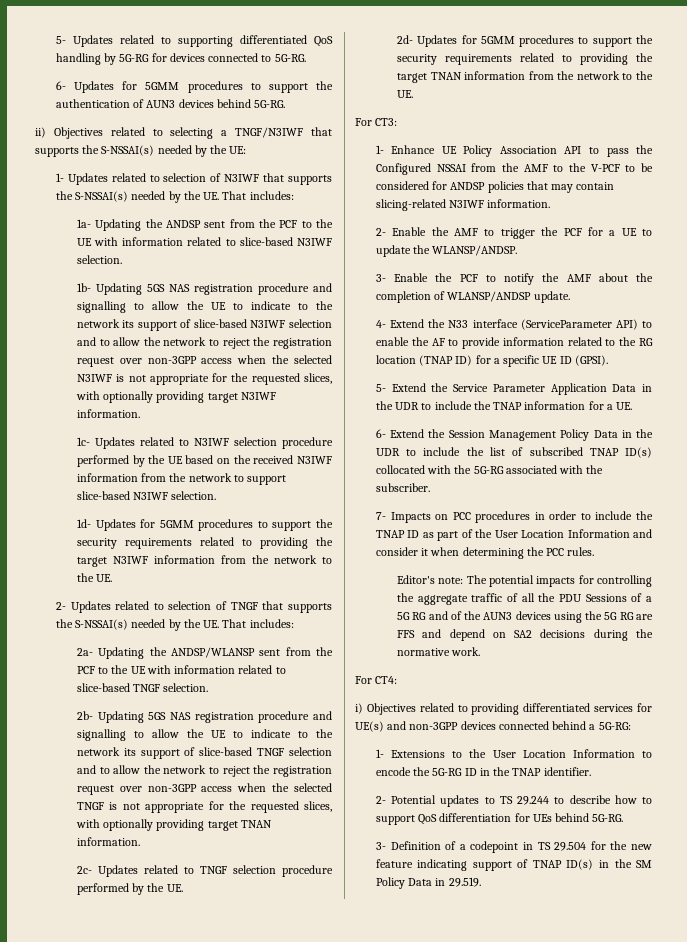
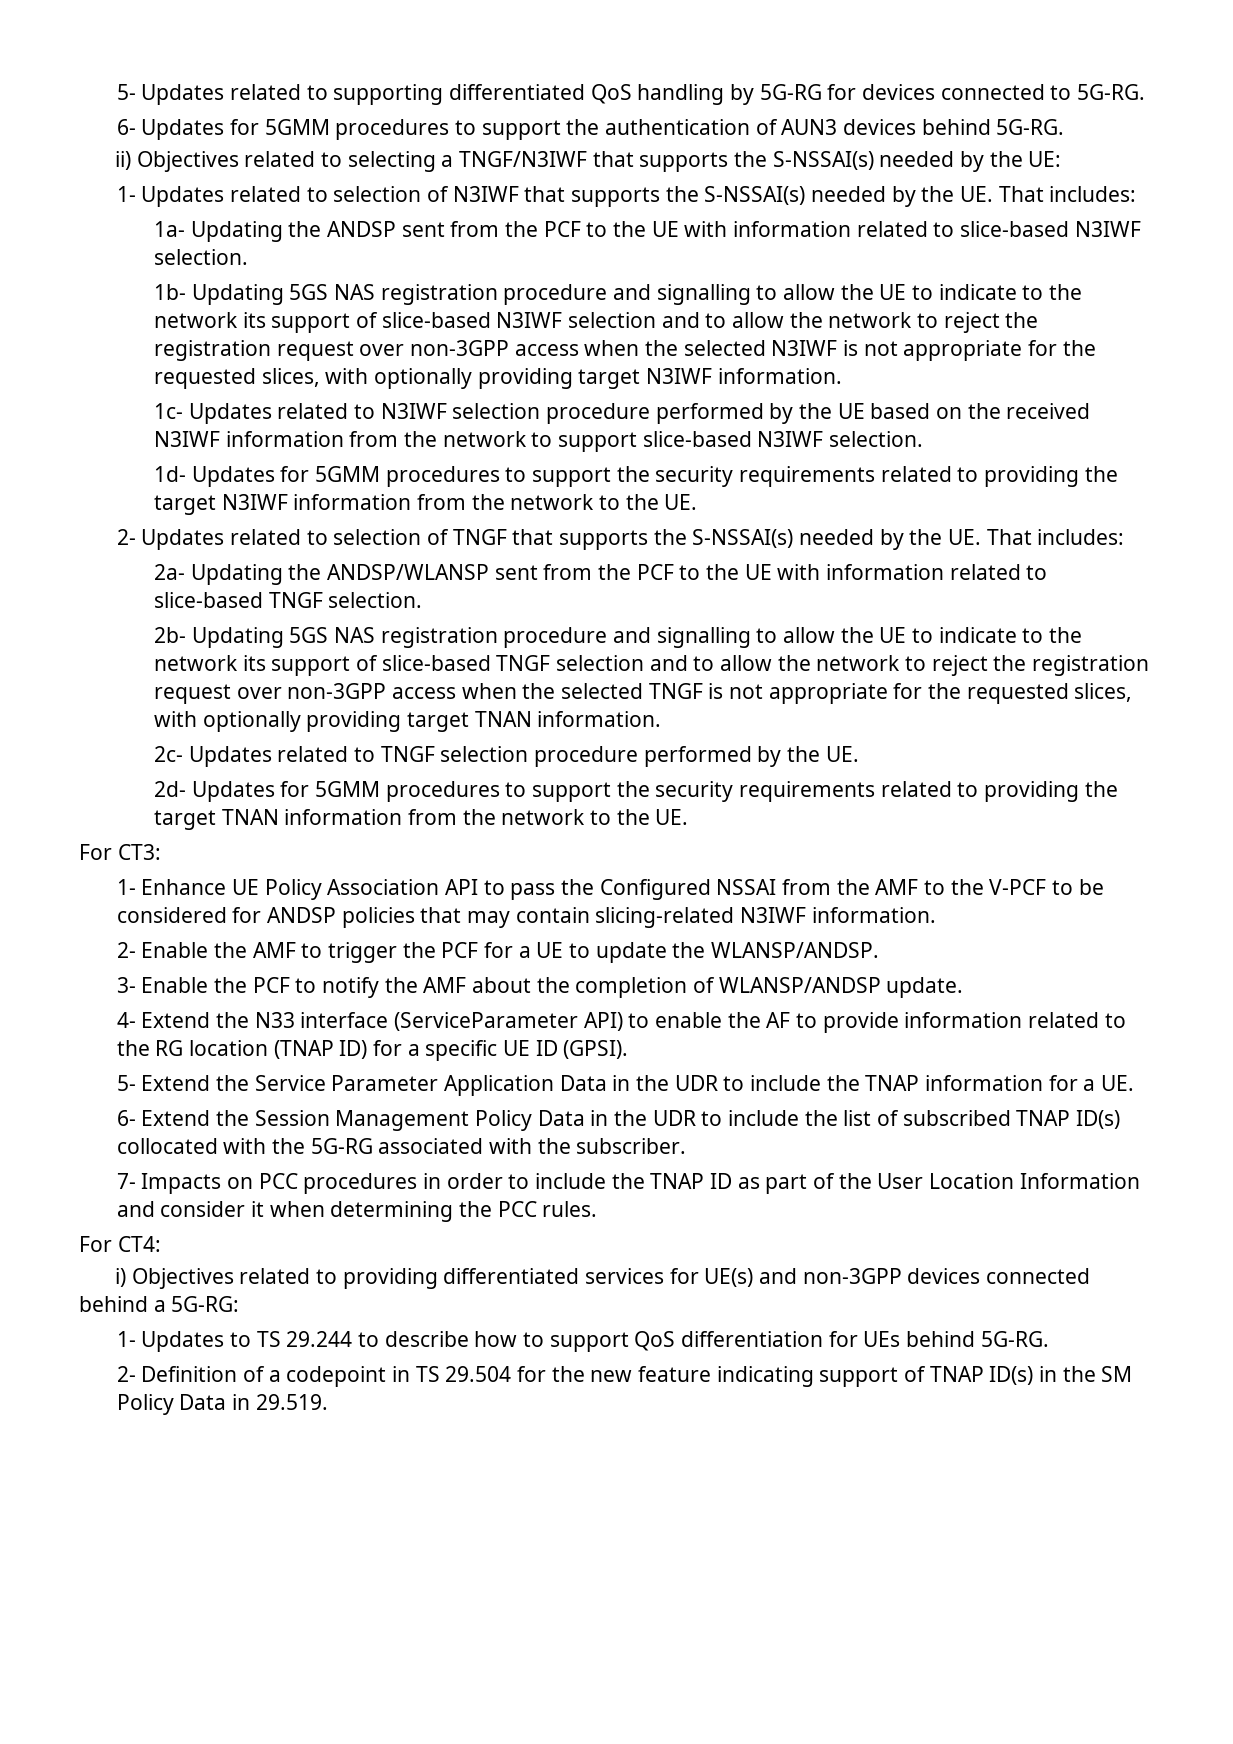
- Editor's note: The potential impacts for controlling the aggregate traffic of all the PDU Sessions of a 5G RG and of the AUN3 devices using the 5G RG are FFS and depend on SA2 decisions during the normative work.
- 1- Extensions to the User Location Information to encode the 5G-RG ID in the TNAP identifier.
- 2- Potential updates to TS 29.244 to describe how to support QoS differentiation for UEs behind 5G-RG.
+ 1- Updates to TS 29.244 to describe how to support QoS differentiation for UEs behind 5G-RG.
- 3- Definition of a codepoint in TS 29.504 for the new feature indicating support of TNAP ID(s) in the SM Policy Data in 29.519.
+ 2- Definition of a codepoint in TS 29.504 for the new feature indicating support of TNAP ID(s) in the SM Policy Data in 29.519.

